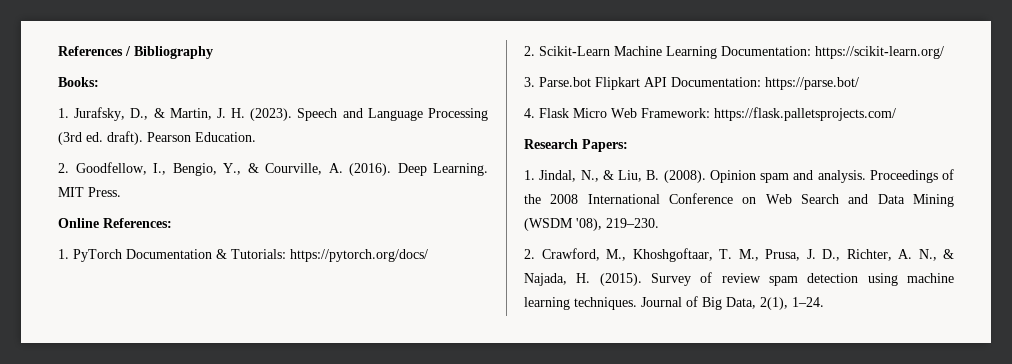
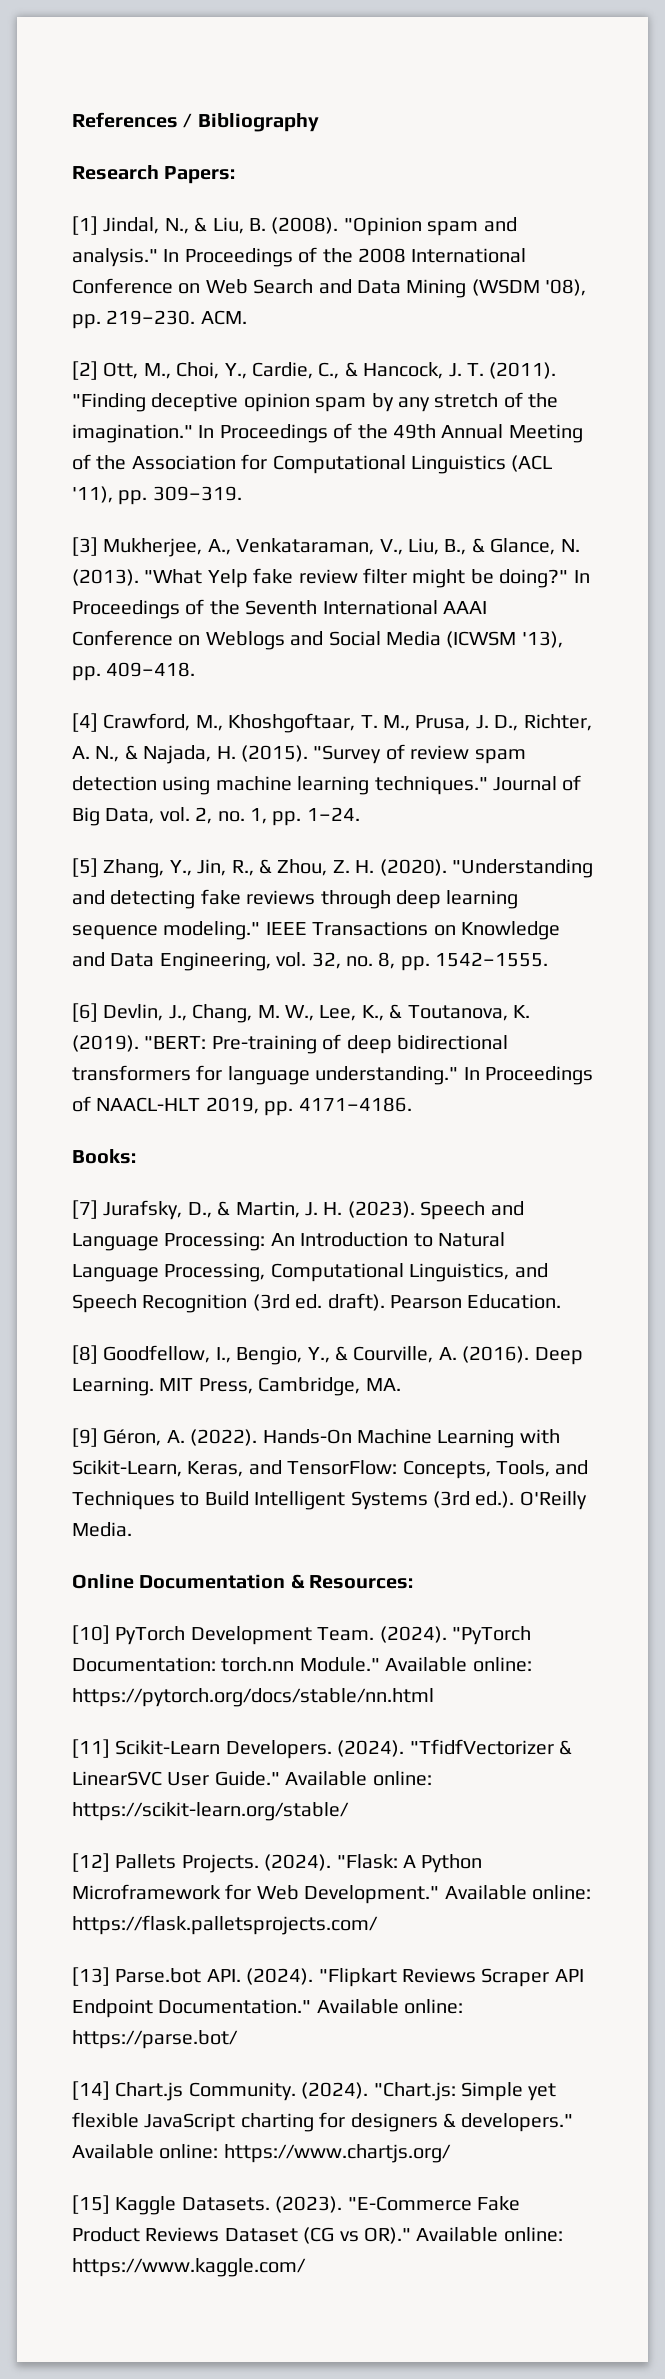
- Books:
- 1. Jurafsky, D., & Martin, J. H. (2023). Speech and Language Processing (3rd ed. draft). Pearson Education.
- 2. Goodfellow, I., Bengio, Y., & Courville, A. (2016). Deep Learning. MIT Press.
- Online References:
- 1. PyTorch Documentation & Tutorials: https://pytorch.org/docs/
- 2. Scikit-Learn Machine Learning Documentation: https://scikit-learn.org/
- 3. Parse.bot Flipkart API Documentation: https://parse.bot/
- 4. Flask Micro Web Framework: https://flask.palletsprojects.com/
- 1. Jindal, N., & Liu, B. (2008).
+ [1] Jindal, N., & Liu, B. (2008).
- Opinion spam and analysis. Proceedings of the 2008 International Conference on Web Search and Data Mining (WSDM '08), 219–230.
- 2. Crawford, M., Khoshgoftaar, T. M., Prusa, J. D., Richter, A. N., & Najada, H. (2015).
+ "Opinion spam and analysis." In Proceedings of the 2008 International Conference on Web Search and Data Mining (WSDM '08), pp. 219–230. ACM.
+ [2] Ott, M., Choi, Y., Cardie, C., & Hancock, J. T. (2011). "Finding deceptive opinion spam by any stretch of the imagination." In Proceedings of the 49th Annual Meeting of the Association for Computational Linguistics (ACL '11), pp. 309–319.
+ [3] Mukherjee, A., Venkataraman, V., Liu, B., & Glance, N. (2013). "What Yelp fake review filter might be doing?" In Proceedings of the Seventh International AAAI Conference on Weblogs and Social Media (ICWSM '13), pp. 409–418.
+ [4] Crawford, M., Khoshgoftaar, T. M., Prusa, J. D., Richter, A. N., & Najada, H. (2015).
- Survey of review spam detection using machine learning techniques.
+ "Survey of review spam detection using machine learning techniques."
- Journal of Big Data, 2(1), 1–24.
+ Journal of Big Data, vol. 2, no. 1, pp. 1–24.
+ [5] Zhang, Y., Jin, R., & Zhou, Z. H. (2020). "Understanding and detecting fake reviews through deep learning sequence modeling." IEEE Transactions on Knowledge and Data Engineering, vol. 32, no. 8, pp. 1542–1555.
+ [6] Devlin, J., Chang, M. W., Lee, K., & Toutanova, K. (2019). "BERT: Pre-training of deep bidirectional transformers for language understanding." In Proceedings of NAACL-HLT 2019, pp. 4171–4186.
+ Books:
+ [7] Jurafsky, D., & Martin, J. H. (2023). Speech and Language Processing: An Introduction to Natural Language Processing, Computational Linguistics, and Speech Recognition (3rd ed. draft). Pearson Education.
+ [8] Goodfellow, I., Bengio, Y., & Courville, A. (2016). Deep Learning. MIT Press, Cambridge, MA.
+ [9] Géron, A. (2022). Hands-On Machine Learning with Scikit-Learn, Keras, and TensorFlow: Concepts, Tools, and Techniques to Build Intelligent Systems (3rd ed.). O'Reilly Media.
+ Online Documentation & Resources:
+ [10] PyTorch Development Team. (2024). "PyTorch Documentation: torch.nn Module." Available online: https://pytorch.org/docs/stable/nn.html
+ [11] Scikit-Learn Developers. (2024). "TfidfVectorizer & LinearSVC User Guide." Available online: https://scikit-learn.org/stable/
+ [12] Pallets Projects. (2024). "Flask: A Python Microframework for Web Development." Available online: https://flask.palletsprojects.com/
+ [13] Parse.bot API. (2024). "Flipkart Reviews Scraper API Endpoint Documentation." Available online: https://parse.bot/
+ [14] Chart.js Community. (2024). "Chart.js: Simple yet flexible JavaScript charting for designers & developers." Available online: https://www.chartjs.org/
+ [15] Kaggle Datasets. (2023). "E-Commerce Fake Product Reviews Dataset (CG vs OR)." Available online: https://www.kaggle.com/

